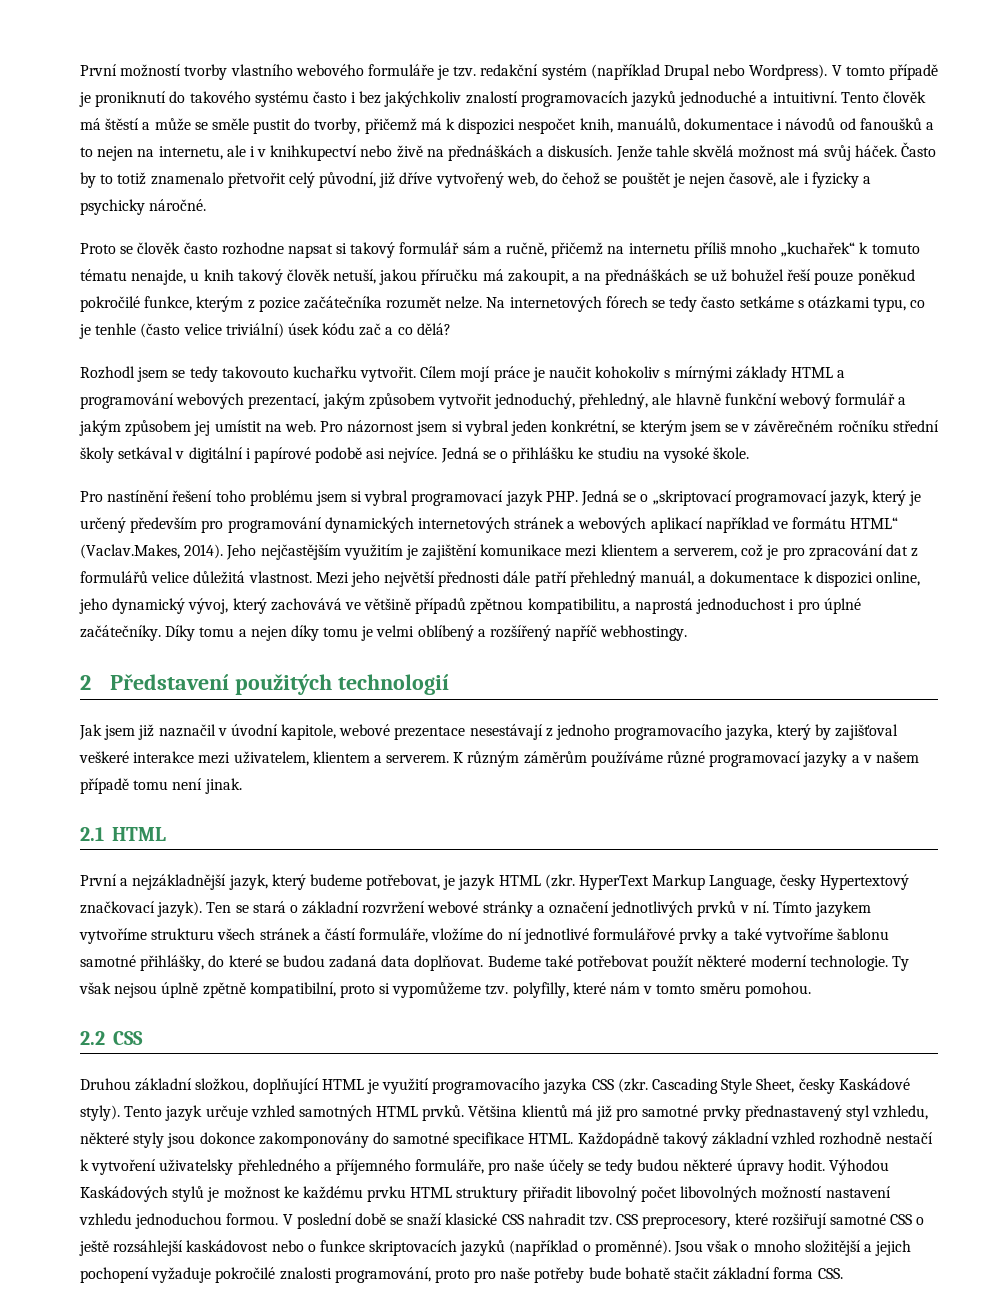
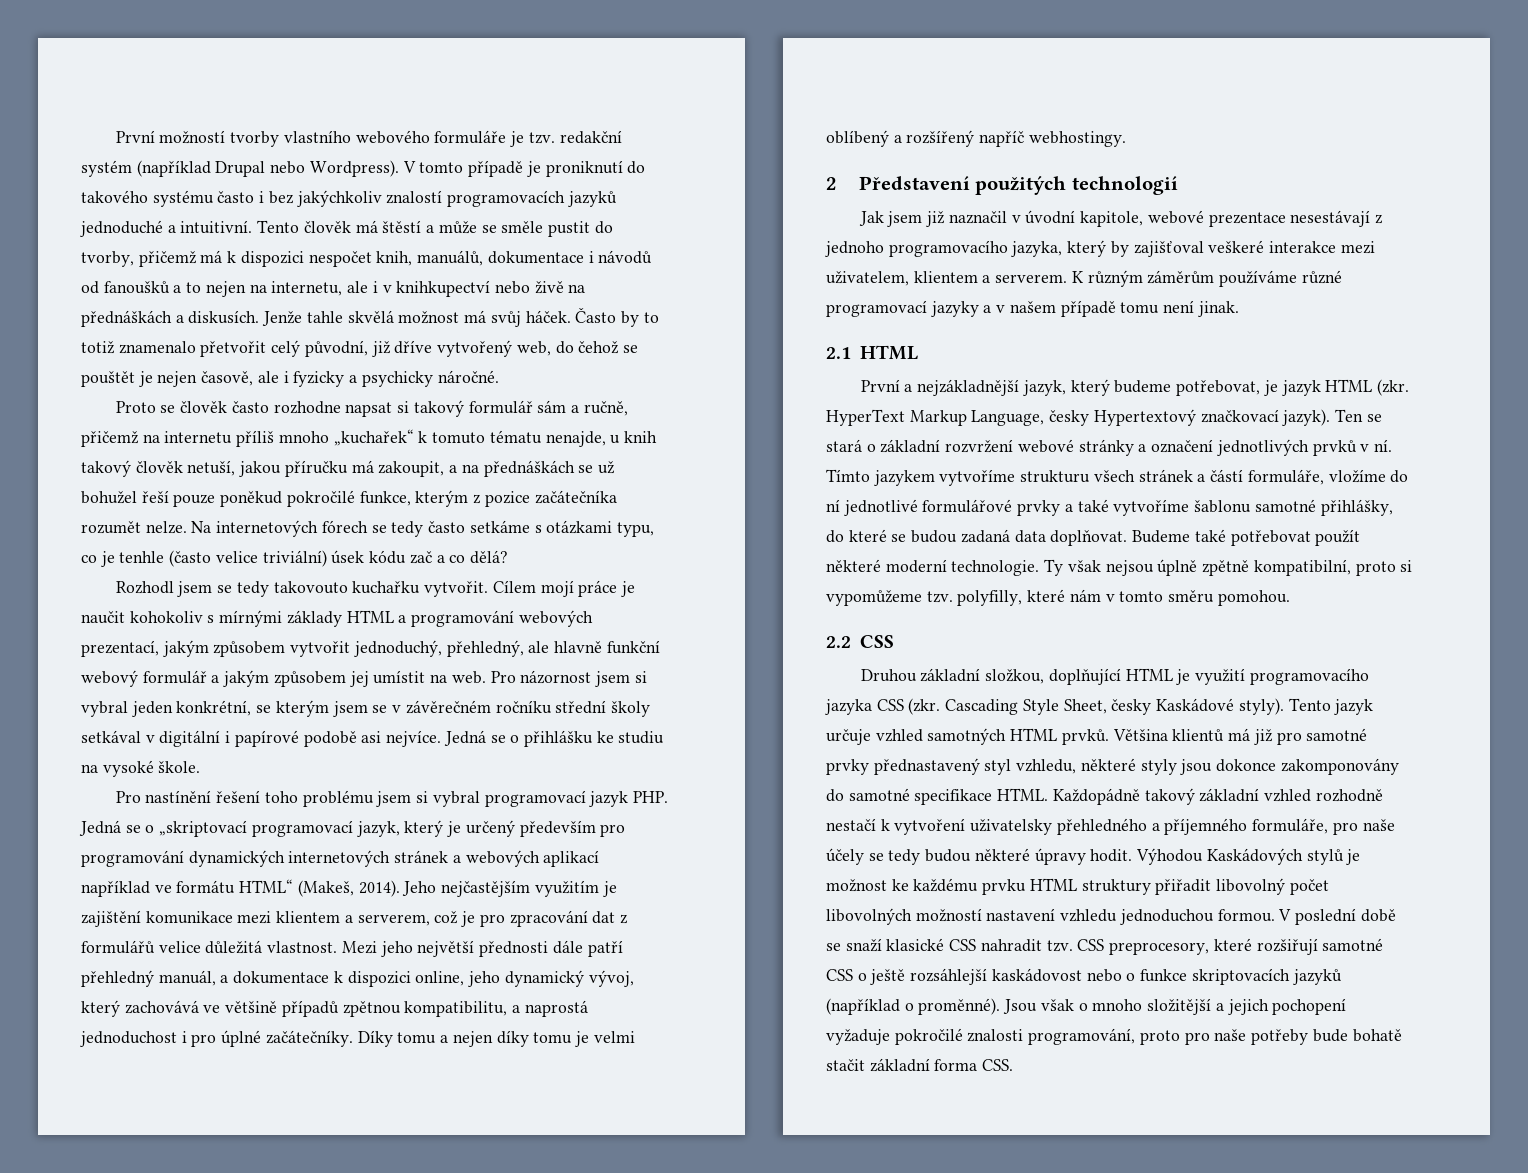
- Pro nastínění řešení toho problému jsem si vybral programovací jazyk PHP. Jedná se o „skriptovací programovací jazyk, který je určený především pro programování dynamických internetových stránek a webových aplikací například ve formátu HTML“ (Vaclav.Makes, 2014).
+ Pro nastínění řešení toho problému jsem si vybral programovací jazyk PHP. Jedná se o „skriptovací programovací jazyk, který je určený především pro programování dynamických internetových stránek a webových aplikací například ve formátu HTML“ (Makeš, 2014).

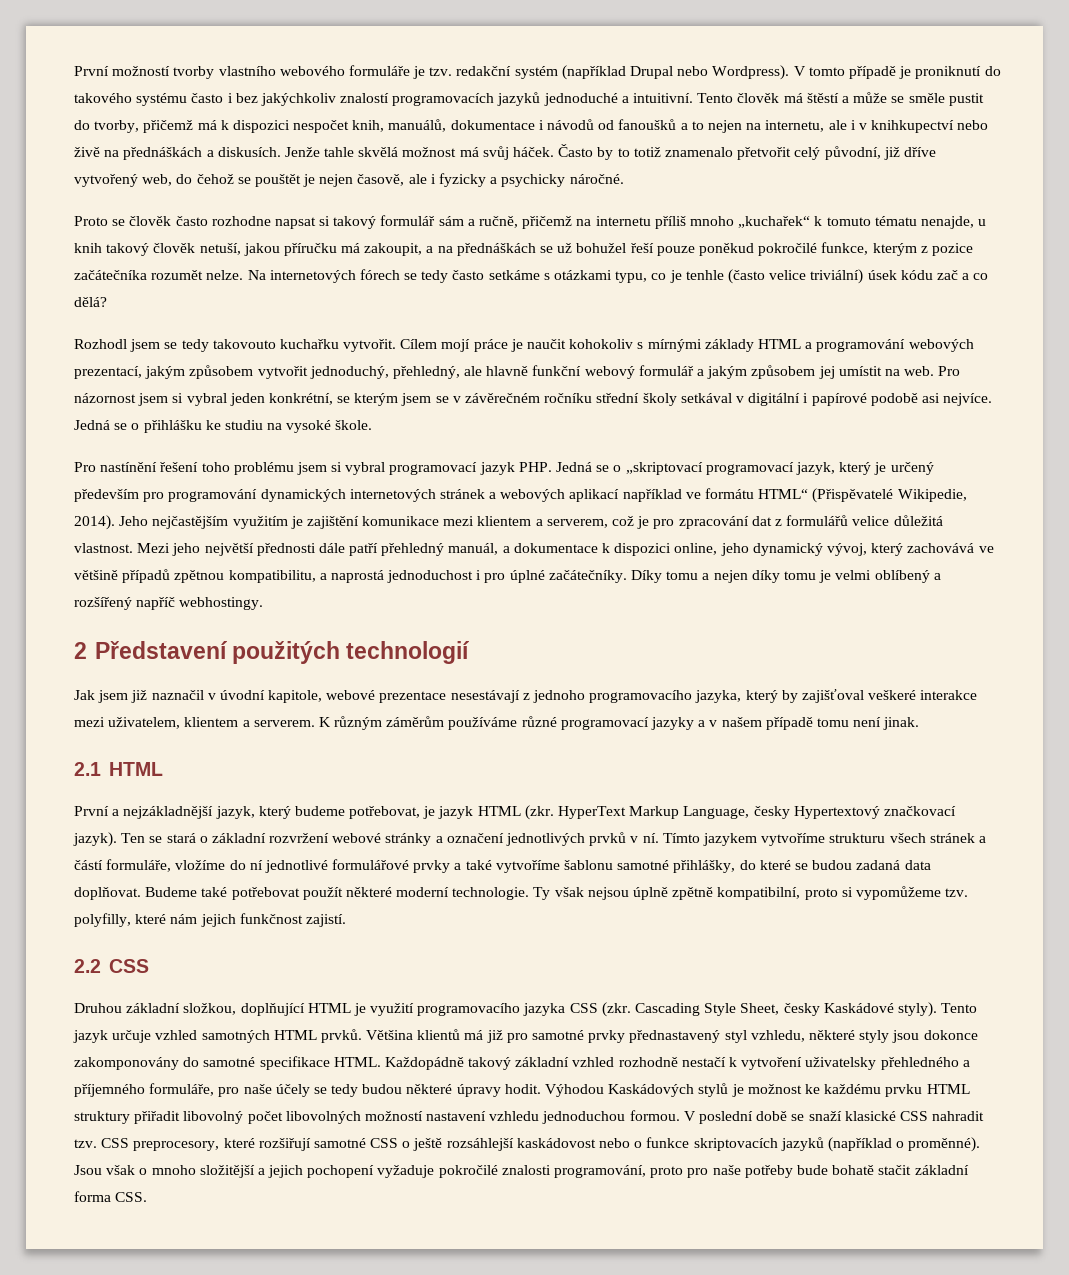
- Pro nastínění řešení toho problému jsem si vybral programovací jazyk PHP. Jedná se o „skriptovací programovací jazyk, který je určený především pro programování dynamických internetových stránek a webových aplikací například ve formátu HTML“ (Makeš, 2014).
+ Pro nastínění řešení toho problému jsem si vybral programovací jazyk PHP. Jedná se o „skriptovací programovací jazyk, který je určený především pro programování dynamických internetových stránek a webových aplikací například ve formátu HTML“ (Přispěvatelé Wikipedie, 2014).
- Ty však nejsou úplně zpětně kompatibilní, proto si vypomůžeme tzv. polyfilly, které nám v tomto směru pomohou.
+ Ty však nejsou úplně zpětně kompatibilní, proto si vypomůžeme tzv. polyfilly, které nám jejich funkčnost zajistí.

